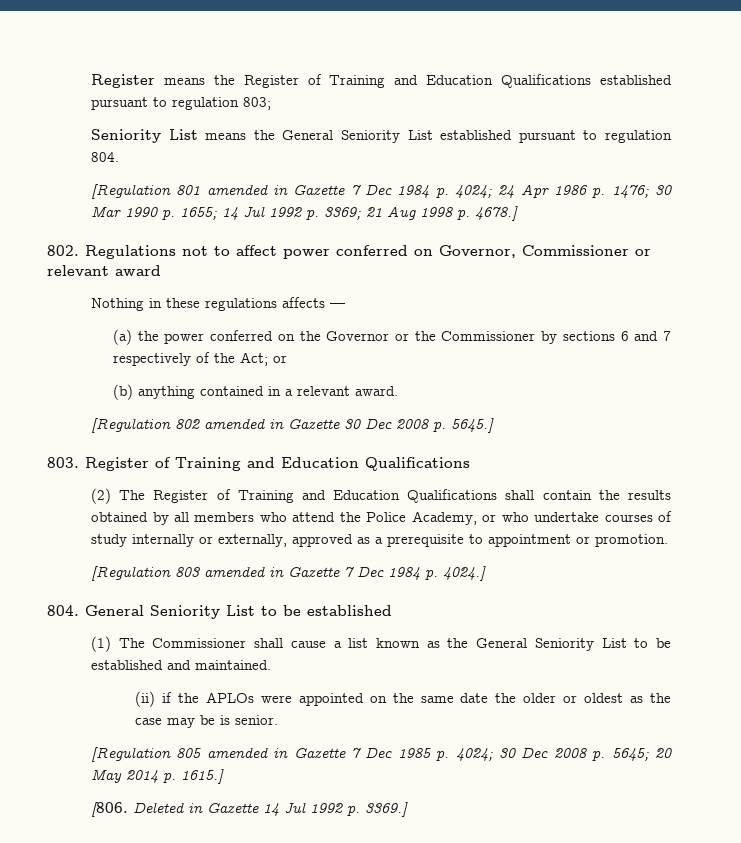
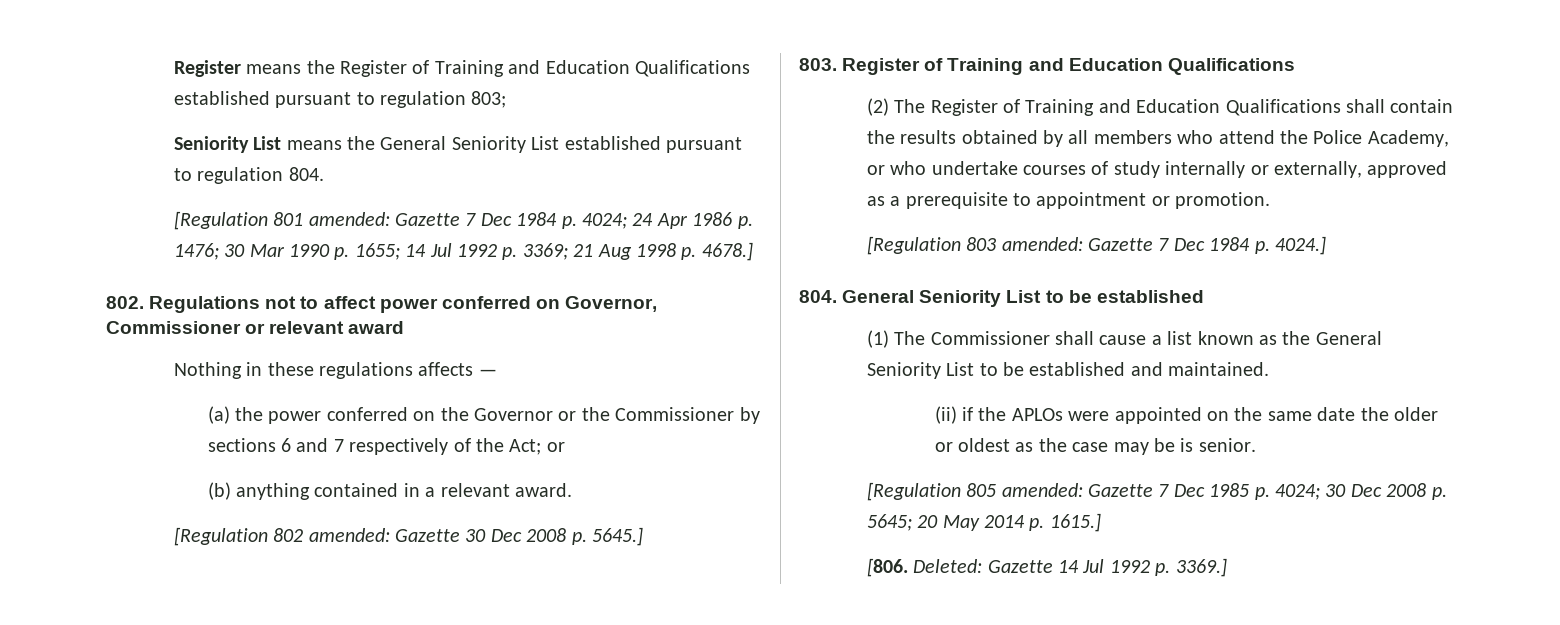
- [Regulation 801 amended in Gazette 7 Dec 1984 p. 4024; 24 Apr 1986 p. 1476; 30 Mar 1990 p. 1655; 14 Jul 1992 p. 3369; 21 Aug 1998 p. 4678.]
+ [Regulation 801 amended: Gazette 7 Dec 1984 p. 4024; 24 Apr 1986 p. 1476; 30 Mar 1990 p. 1655; 14 Jul 1992 p. 3369; 21 Aug 1998 p. 4678.]
- [Regulation 802 amended in Gazette 30 Dec 2008 p. 5645.]
+ [Regulation 802 amended: Gazette 30 Dec 2008 p. 5645.]
- [Regulation 803 amended in Gazette 7 Dec 1984 p. 4024.]
+ [Regulation 803 amended: Gazette 7 Dec 1984 p. 4024.]
- [Regulation 805 amended in Gazette 7 Dec 1985 p. 4024; 30 Dec 2008 p. 5645; 20 May 2014 p. 1615.]
+ [Regulation 805 amended: Gazette 7 Dec 1985 p. 4024; 30 Dec 2008 p. 5645; 20 May 2014 p. 1615.]
- [806. Deleted in Gazette 14 Jul 1992 p. 3369.]
+ [806. Deleted: Gazette 14 Jul 1992 p. 3369.]

